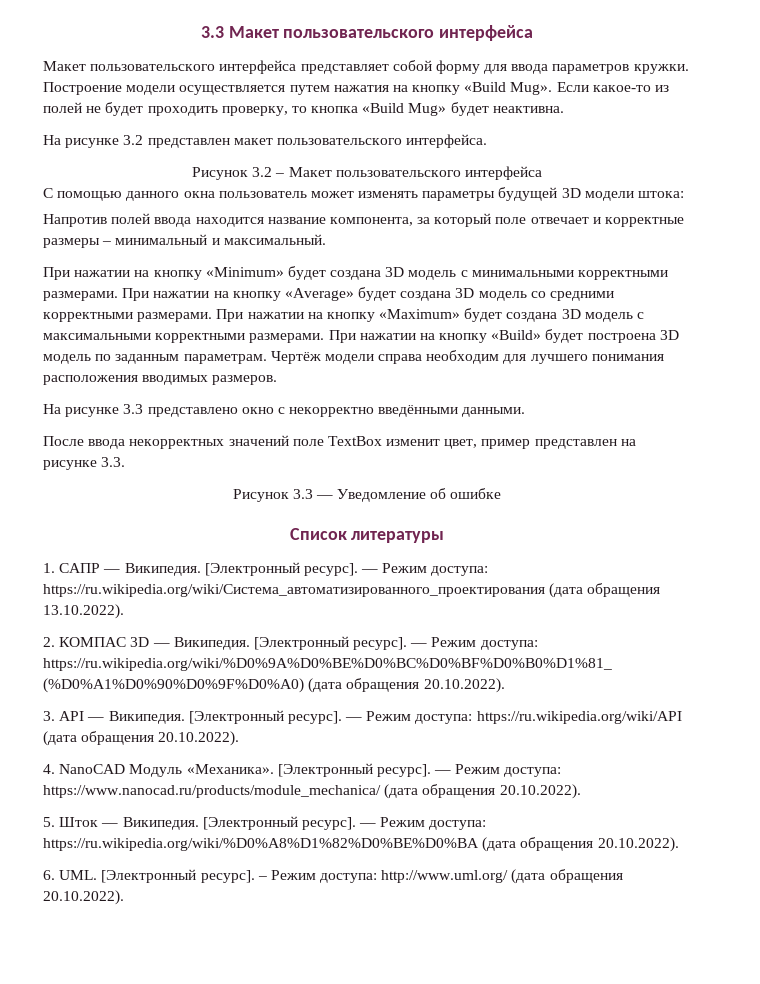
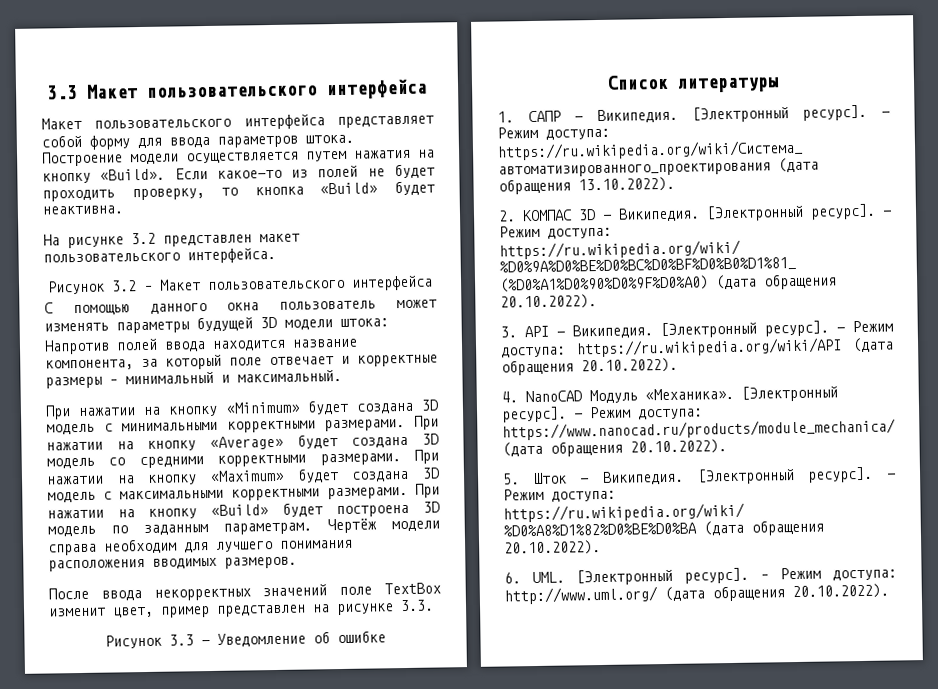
- Макет пользовательского интерфейса представляет собой форму для ввода параметров кружки.
+ Макет пользовательского интерфейса представляет собой форму для ввода параметров штока.
- Построение модели осуществляется путем нажатия на кнопку «Build Mug».
+ Построение модели осуществляется путем нажатия на кнопку «Build».
- Если какое-то из полей не будет проходить проверку, то кнопка «Build Mug» будет неактивна.
+ Если какое-то из полей не будет проходить проверку, то кнопка «Build» будет неактивна.
- На рисунке 3.3 представлено окно с некорректно введёнными данными.

